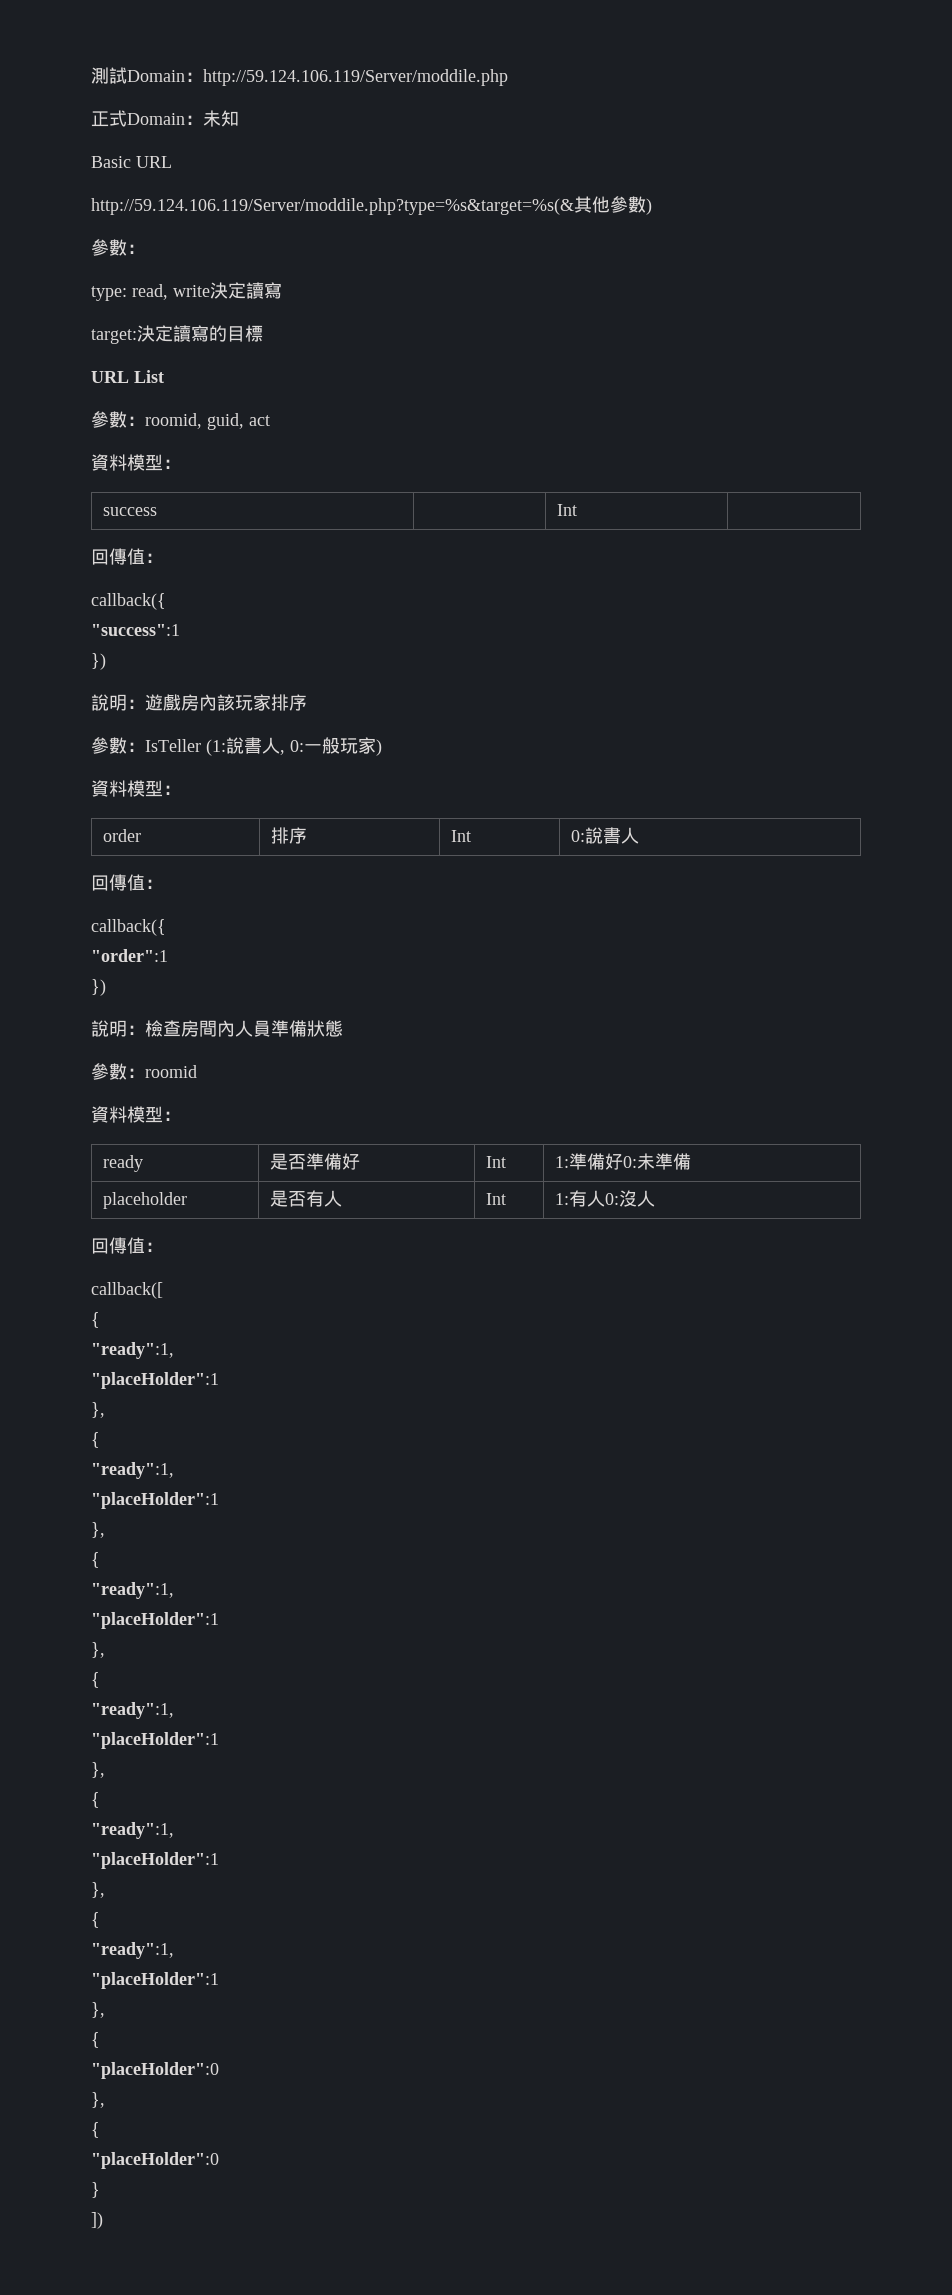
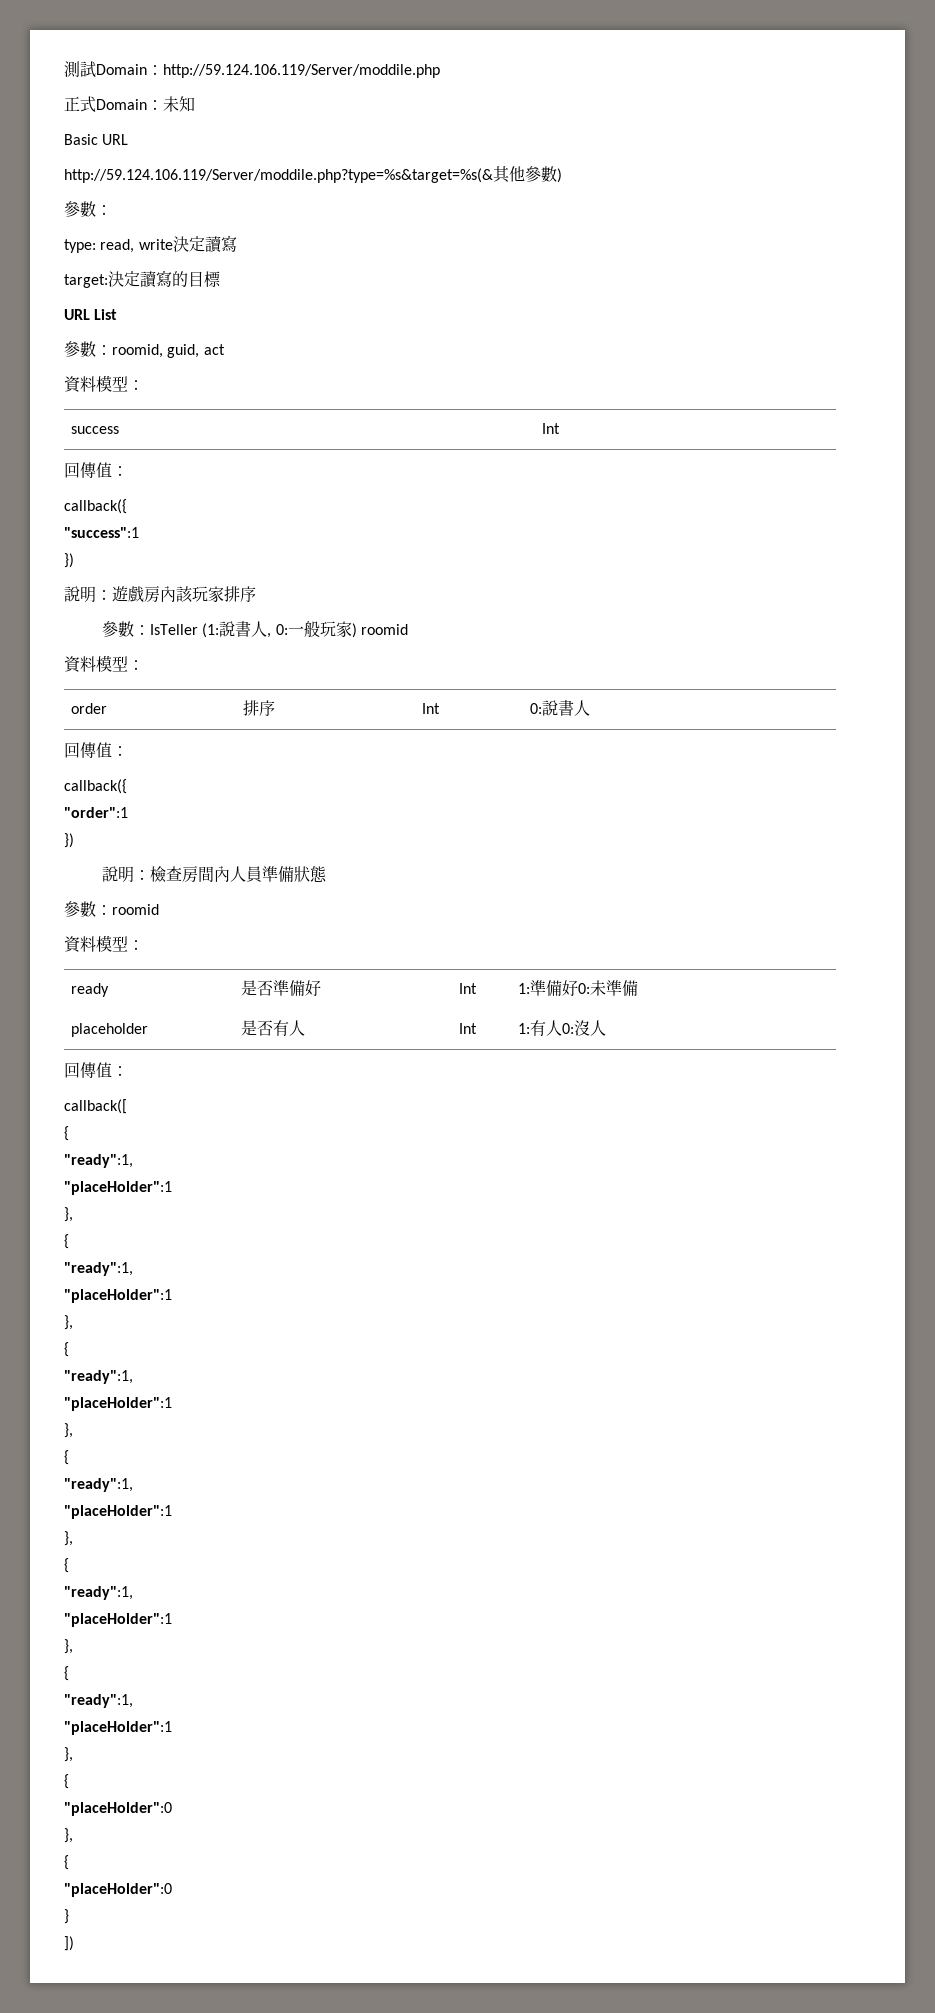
- 參數：IsTeller (1:說書人, 0:一般玩家)
+ 參數：IsTeller (1:說書人, 0:一般玩家) roomid

